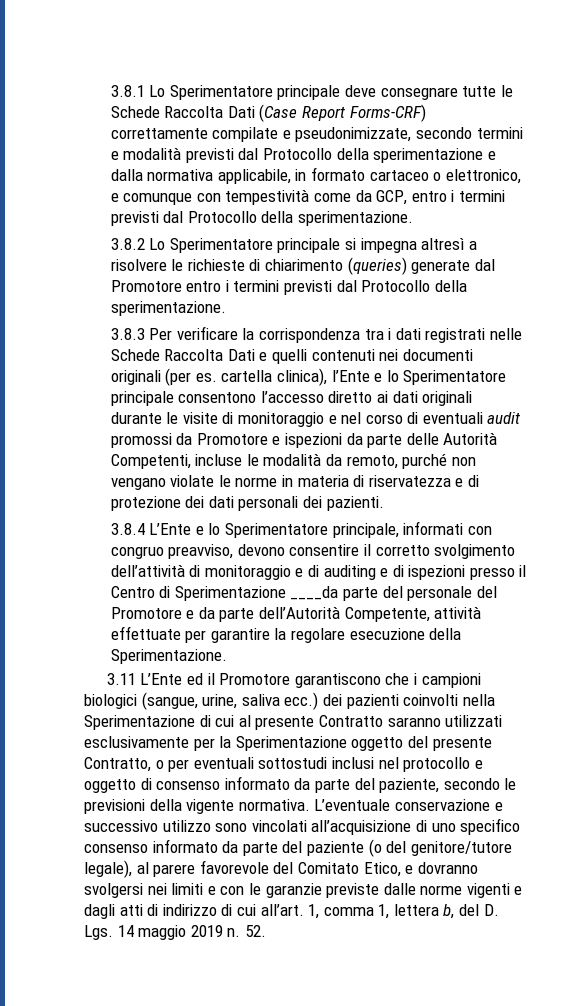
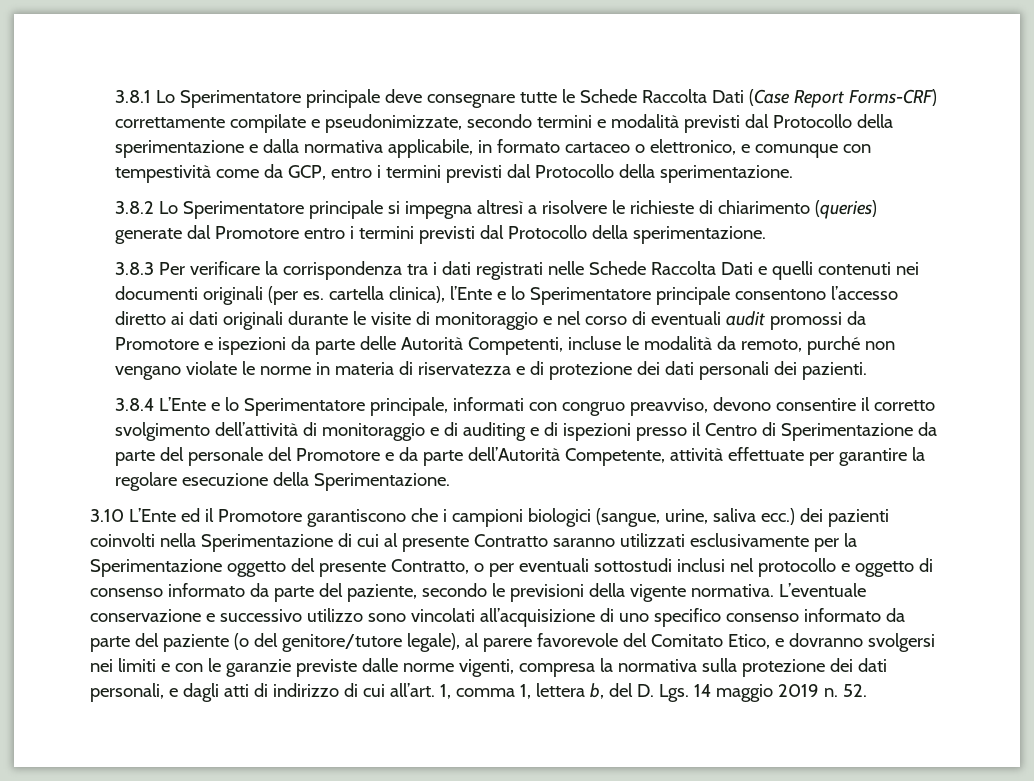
- 3.8.4 L’Ente e lo Sperimentatore principale, informati con congruo preavviso, devono consentire il corretto svolgimento dell’attività di monitoraggio e di auditing e di ispezioni presso il Centro di Sperimentazione ____da parte del personale del Promotore e da parte dell’Autorità Competente, attività effettuate per garantire la regolare esecuzione della Sperimentazione.
+ 3.8.4 L’Ente e lo Sperimentatore principale, informati con congruo preavviso, devono consentire il corretto svolgimento dell’attività di monitoraggio e di auditing e di ispezioni presso il Centro di Sperimentazione da parte del personale del Promotore e da parte dell’Autorità Competente, attività effettuate per garantire la regolare esecuzione della Sperimentazione.
- 3.11 L’Ente ed il Promotore garantiscono che i campioni biologici (sangue, urine, saliva ecc.) dei pazienti coinvolti nella Sperimentazione di cui al presente Contratto saranno utilizzati esclusivamente per la Sperimentazione oggetto del presente Contratto, o per eventuali sottostudi inclusi nel protocollo e oggetto di consenso informato da parte del paziente, secondo le previsioni della vigente normativa.
+ 3.10 L’Ente ed il Promotore garantiscono che i campioni biologici (sangue, urine, saliva ecc.) dei pazienti coinvolti nella Sperimentazione di cui al presente Contratto saranno utilizzati esclusivamente per la Sperimentazione oggetto del presente Contratto, o per eventuali sottostudi inclusi nel protocollo e oggetto di consenso informato da parte del paziente, secondo le previsioni della vigente normativa.
- L’eventuale conservazione e successivo utilizzo sono vincolati all’acquisizione di uno specifico consenso informato da parte del paziente (o del genitore/tutore legale), al parere favorevole del Comitato Etico, e dovranno svolgersi nei limiti e con le garanzie previste dalle norme vigenti e dagli atti di indirizzo di cui all’art.
+ L’eventuale conservazione e successivo utilizzo sono vincolati all’acquisizione di uno specifico consenso informato da parte del paziente (o del genitore/tutore legale), al parere favorevole del Comitato Etico, e dovranno svolgersi nei limiti e con le garanzie previste dalle norme vigenti, compresa la normativa sulla protezione dei dati personali, e dagli atti di indirizzo di cui all’art.

